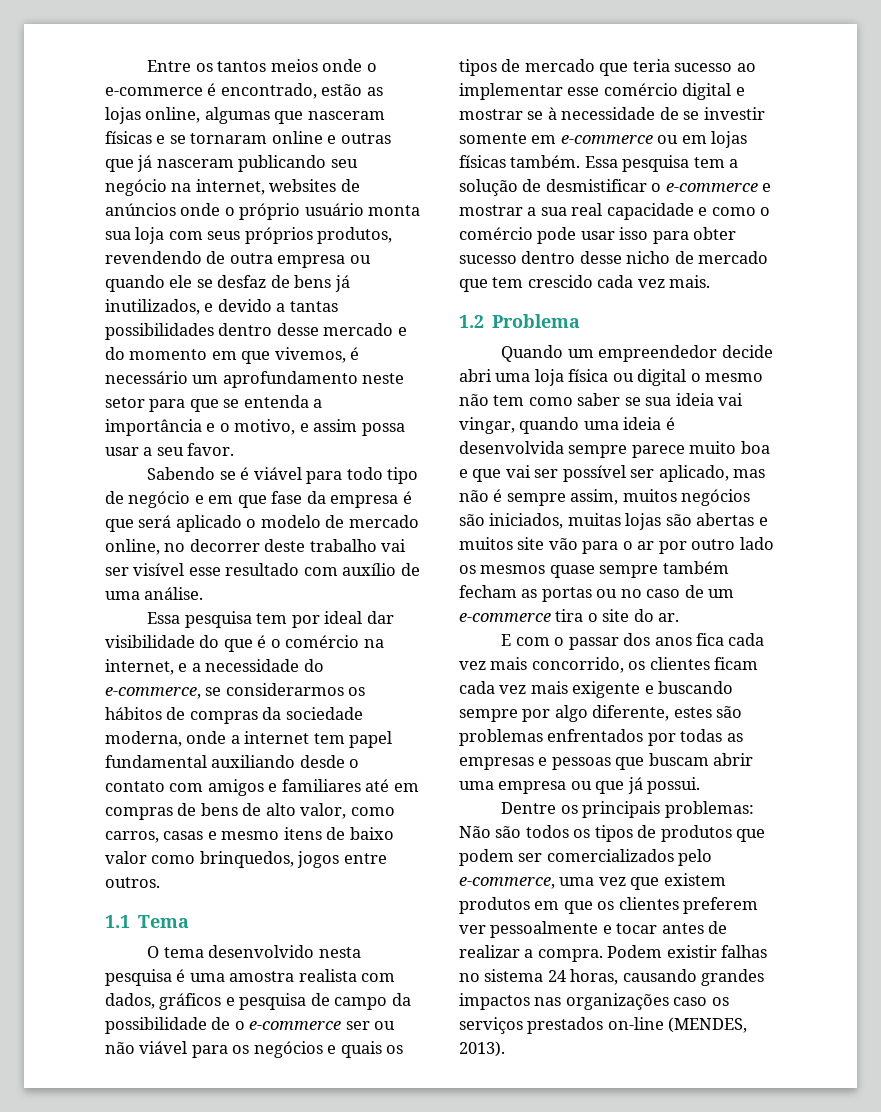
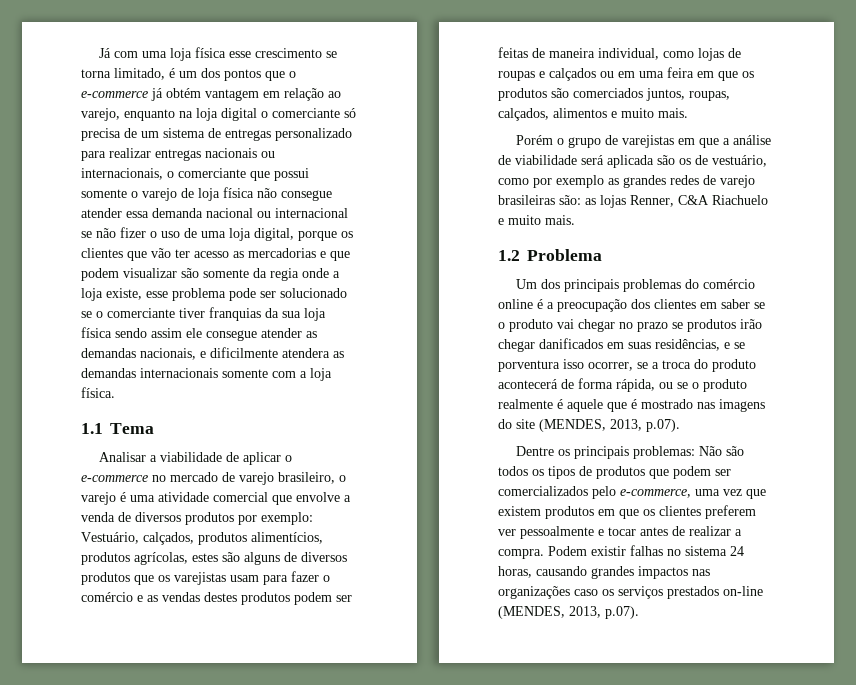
- Entre os tantos meios onde o e-commerce é encontrado, estão as lojas online, algumas que nasceram físicas e se tornaram online e outras que já nasceram publicando seu negócio na internet, websites de anúncios onde o próprio usuário monta sua loja com seus próprios produtos, revendendo de outra empresa ou quando ele se desfaz de bens já inutilizados, e devido a tantas possibilidades dentro desse mercado e do momento em que vivemos, é necessário um aprofundamento neste setor para que se entenda a importância e o motivo, e assim possa usar a seu favor.
- Sabendo se é viável para todo tipo de negócio e em que fase da empresa é que será aplicado o modelo de mercado online, no decorrer deste trabalho vai ser visível esse resultado com auxílio de uma análise.
- Essa pesquisa tem por ideal dar visibilidade do que é o comércio na internet, e a necessidade do e-commerce, se considerarmos os hábitos de compras da sociedade moderna, onde a internet tem papel fundamental auxiliando desde o contato com amigos e familiares até em compras de bens de alto valor, como carros, casas e mesmo itens de baixo valor como brinquedos, jogos entre outros.
+ Já com uma loja física esse crescimento se torna limitado, é um dos pontos que o e-commerce já obtém vantagem em relação ao varejo, enquanto na loja digital o comerciante só precisa de um sistema de entregas personalizado para realizar entregas nacionais ou internacionais, o comerciante que possui somente o varejo de loja física não consegue atender essa demanda nacional ou internacional se não fizer o uso de uma loja digital, porque os clientes que vão ter acesso as mercadorias e que podem visualizar são somente da regia onde a loja existe, esse problema pode ser solucionado se o comerciante tiver franquias da sua loja física sendo assim ele consegue atender as demandas nacionais, e dificilmente atendera as demandas internacionais somente com a loja física.
  1.1 Tema
- O tema desenvolvido nesta pesquisa é uma amostra realista com dados, gráficos e pesquisa de campo da possibilidade de o e-commerce ser ou não viável para os negócios e quais os tipos de mercado que teria sucesso ao implementar esse comércio digital e mostrar se à necessidade de se investir somente em e-commerce ou em lojas físicas também. Essa pesquisa tem a solução de desmistificar o e-commerce e mostrar a sua real capacidade e como o comércio pode usar isso para obter sucesso dentro desse nicho de mercado que tem crescido cada vez mais.
+ Analisar a viabilidade de aplicar o e-commerce no mercado de varejo brasileiro, o varejo é uma atividade comercial que envolve a venda de diversos produtos por exemplo: Vestuário, calçados, produtos alimentícios, produtos agrícolas, estes são alguns de diversos produtos que os varejistas usam para fazer o comércio e as vendas destes produtos podem ser feitas de maneira individual, como lojas de roupas e calçados ou em uma feira em que os produtos são comerciados juntos, roupas, calçados, alimentos e muito mais.
+ Porém o grupo de varejistas em que a análise de viabilidade será aplicada são os de vestuário, como por exemplo as grandes redes de varejo brasileiras são: as lojas Renner, C&A Riachuelo e muito mais.
  1.2 Problema
- Quando um empreendedor decide abri uma loja física ou digital o mesmo não tem como saber se sua ideia vai vingar, quando uma ideia é desenvolvida sempre parece muito boa e que vai ser possível ser aplicado, mas não é sempre assim, muitos negócios são iniciados, muitas lojas são abertas e muitos site vão para o ar por outro lado os mesmos quase sempre também fecham as portas ou no caso de um e-commerce tira o site do ar.
- E com o passar dos anos fica cada vez mais concorrido, os clientes ficam cada vez mais exigente e buscando sempre por algo diferente, estes são problemas enfrentados por todas as empresas e pessoas que buscam abrir uma empresa ou que já possui.
+ Um dos principais problemas do comércio online é a preocupação dos clientes em saber se o produto vai chegar no prazo se produtos irão chegar danificados em suas residências, e se porventura isso ocorrer, se a troca do produto acontecerá de forma rápida, ou se o produto realmente é aquele que é mostrado nas imagens do site (MENDES, 2013, p.07).
- Podem existir falhas no sistema 24 horas, causando grandes impactos nas organizações caso os serviços prestados on-line (MENDES, 2013).
+ Podem existir falhas no sistema 24 horas, causando grandes impactos nas organizações caso os serviços prestados on-line (MENDES, 2013, p.07).

